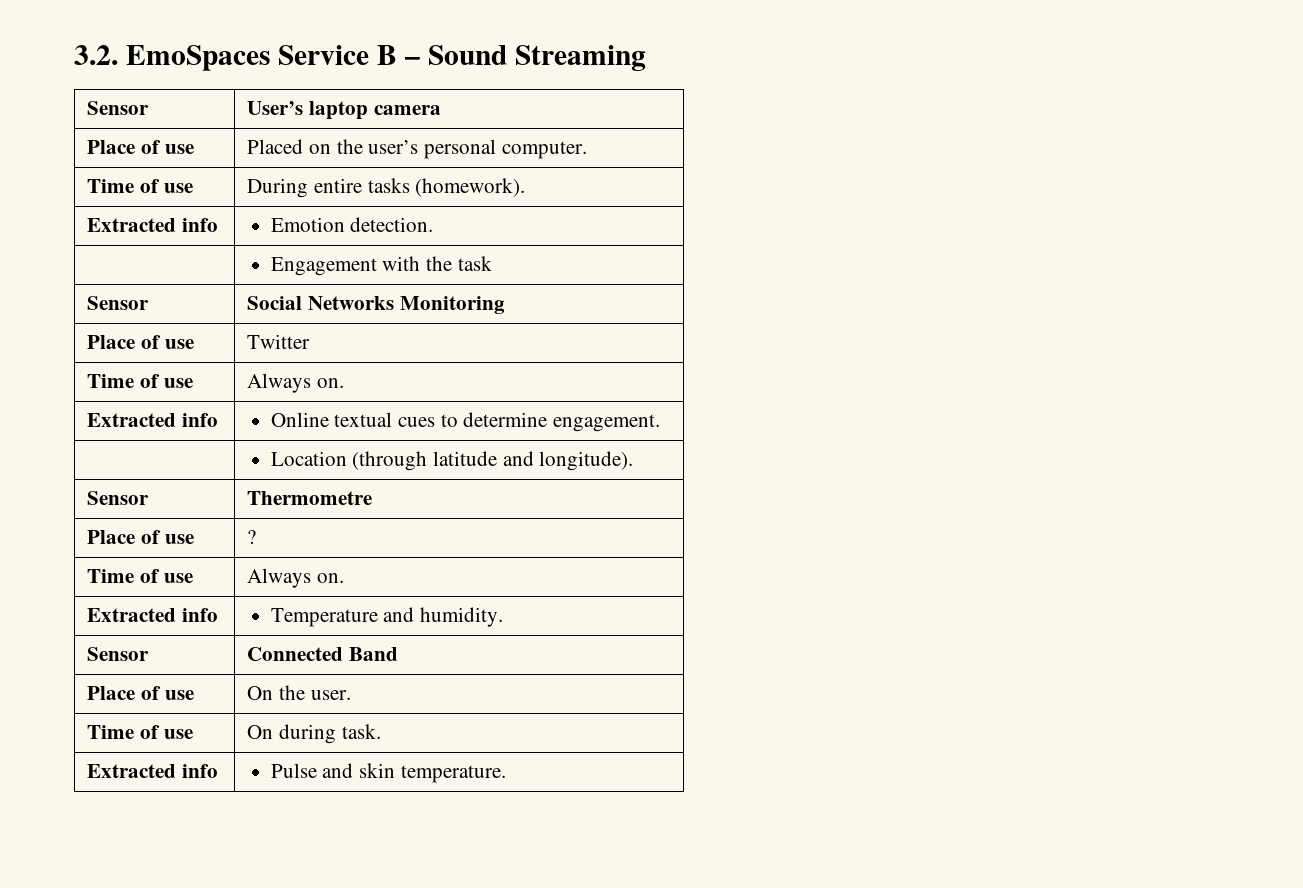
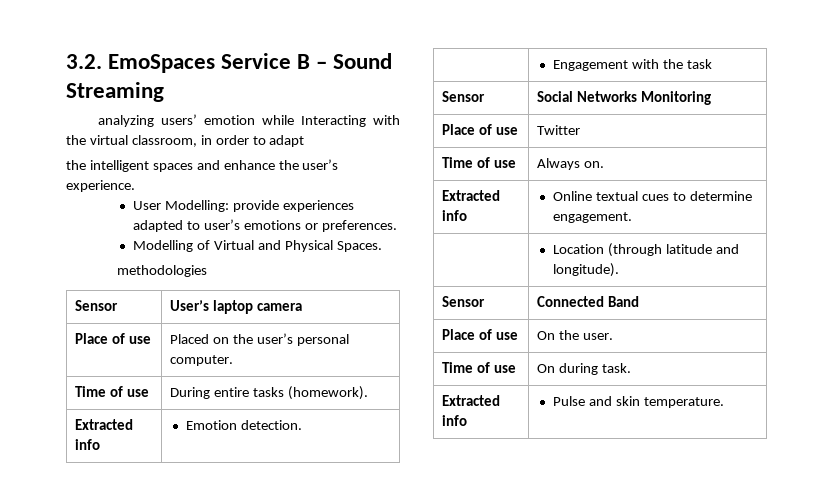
+ analyzing users’ emotion while Interacting with the virtual classroom, in order to adapt
+ the intelligent spaces and enhance the user’s experience.
+ User Modelling: provide experiences adapted to user’s emotions or preferences.
+ Modelling of Virtual and Physical Spaces.
+ methodologies
- Sensor | Thermometre
- Place of use | ?
- Time of use | Always on.
- Extracted info | Temperature and humidity.

